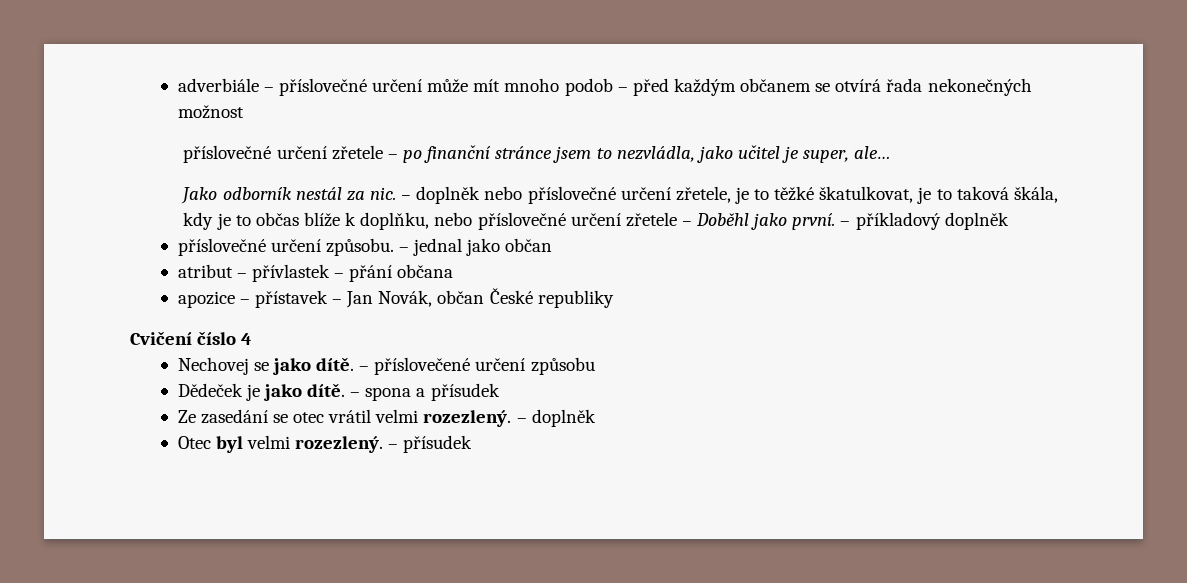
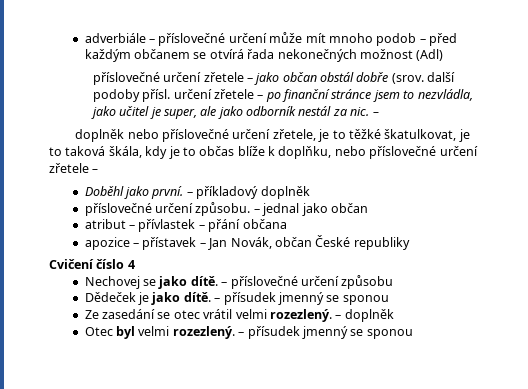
- adverbiále – příslovečné určení může mít mnoho podob – před každým občanem se otvírá řada nekonečných možnost
- příslovečné určení zřetele – po finanční stránce jsem to nezvládla, jako učitel je super, ale…
- Jako odborník nestál za nic. – doplněk nebo příslovečné určení zřetele, je to těžké škatulkovat, je to taková škála, kdy je to občas blíže k doplňku, nebo příslovečné určení zřetele – Doběhl jako první.
+ adverbiále – příslovečné určení může mít mnoho podob – před každým občanem se otvírá řada nekonečných možnost (Adl)
+ příslovečné určení zřetele – jako občan obstál dobře (srov. další podoby přísl. určení zřetele – po finanční stránce jsem to nezvládla, jako učitel je super, ale jako odborník nestál za nic. –
+ doplněk nebo příslovečné určení zřetele, je to těžké škatulkovat, je to taková škála, kdy je to občas blíže k doplňku, nebo příslovečné určení zřetele –
+ Doběhl jako první.
- – příslovečené určení způsobu
+ – příslovečné určení způsobu
- Dědeček je jako dítě. – spona a přísudek
+ Dědeček je jako dítě. – přísudek jmenný se sponou
- Otec byl velmi rozezlený. – přísudek
+ Otec byl velmi rozezlený. – přísudek jmenný se sponou

